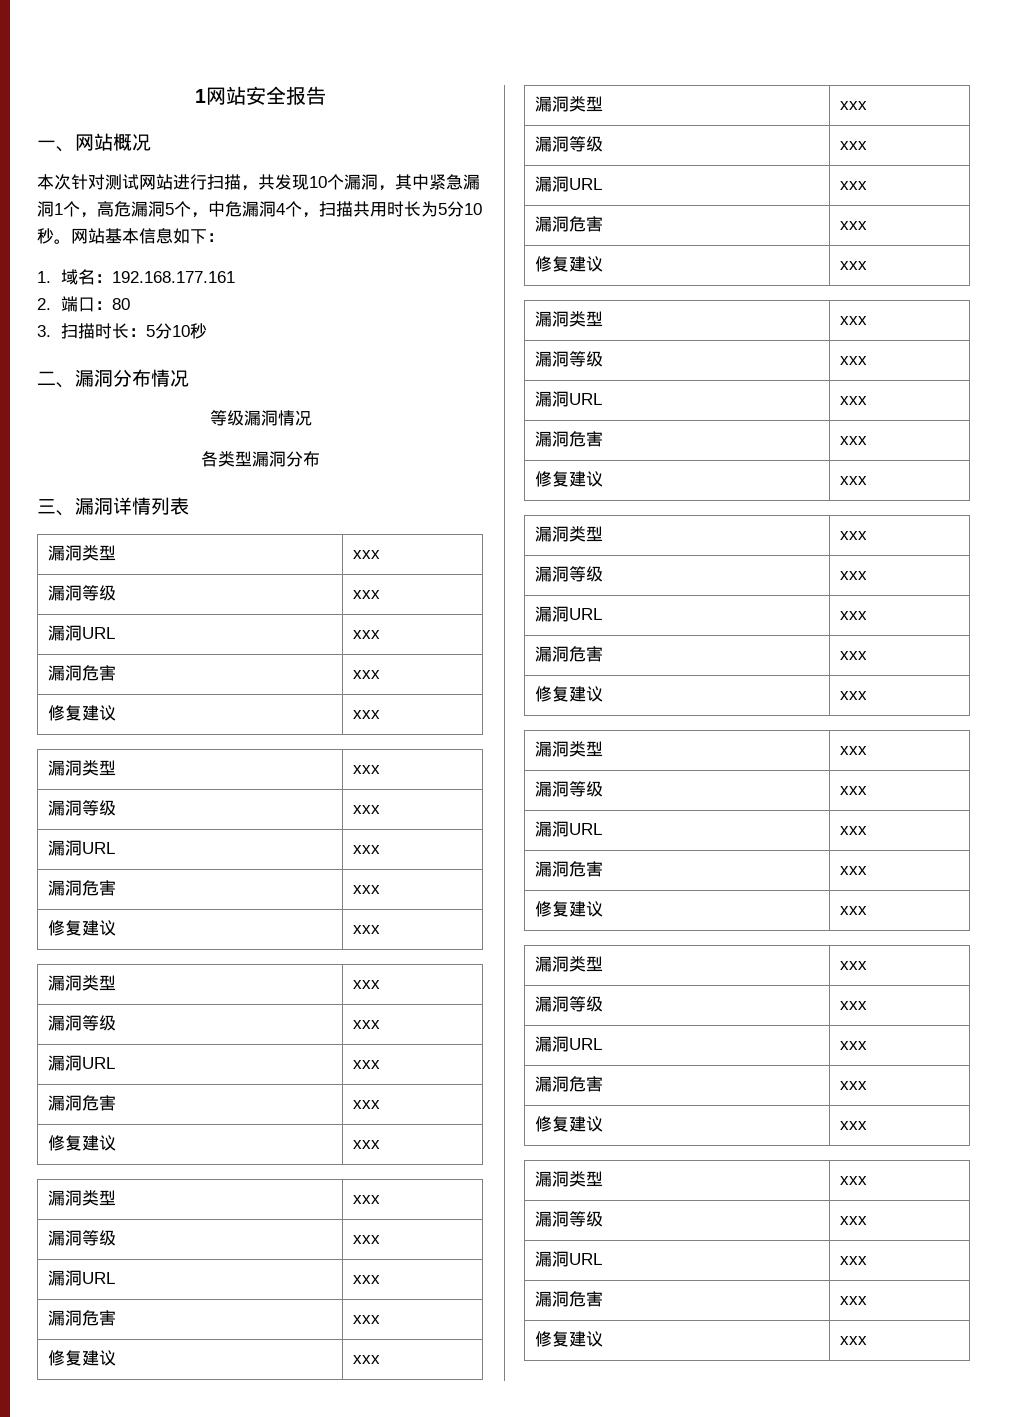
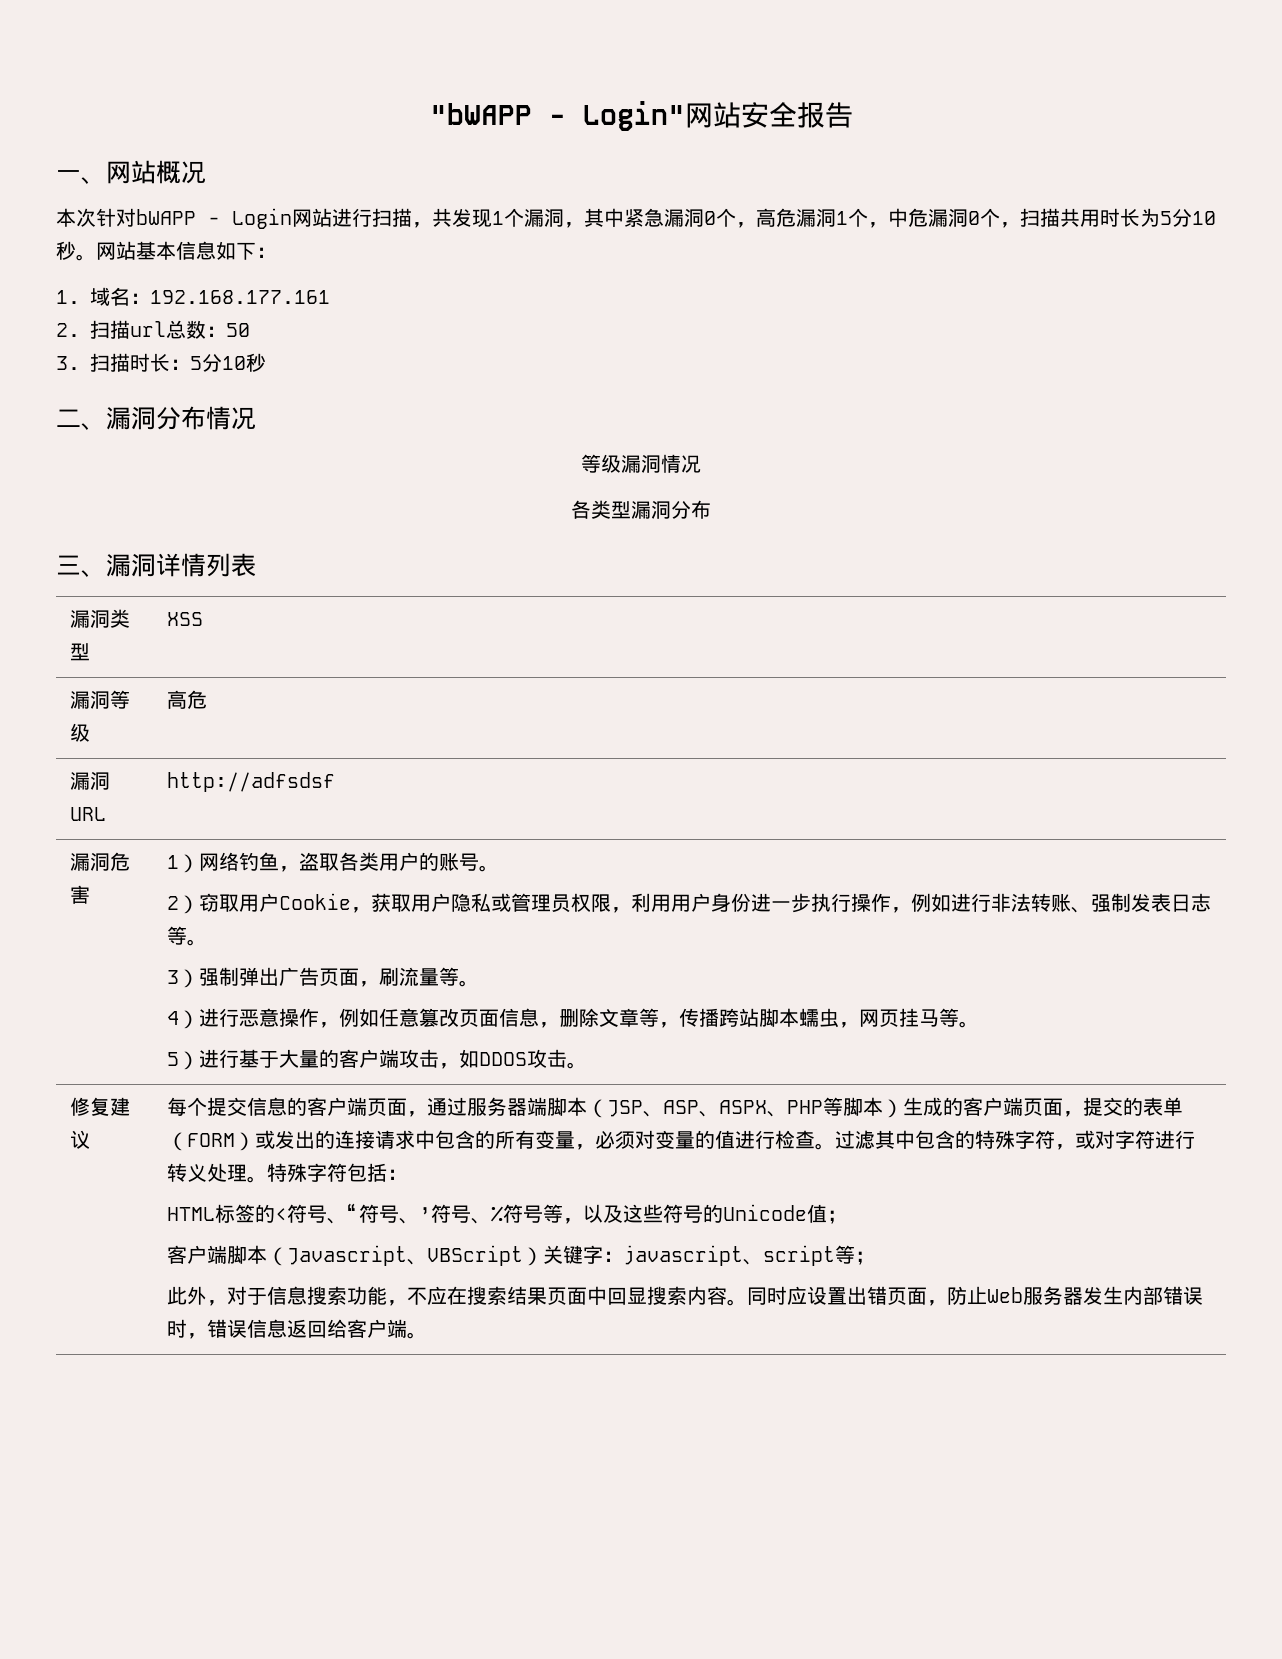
- 1网站安全报告
+ "bWAPP - Login"网站安全报告
- 本次针对测试网站进行扫描，共发现10个漏洞，其中紧急漏洞1个，高危漏洞5个，中危漏洞4个，扫描共用时长为5分10秒。
+ 本次针对bWAPP - Login网站进行扫描，共发现1个漏洞，其中紧急漏洞0个，高危漏洞1个，中危漏洞0个，扫描共用时长为5分10秒。
- 2.端口：80
+ 2.扫描url总数：50
  三、漏洞详情列表
- 漏洞类型 | xxx
- 漏洞等级 | xxx
- 漏洞URL | xxx
- 漏洞危害 | xxx
- 修复建议 | xxx
- 漏洞类型 | xxx
- 漏洞等级 | xxx
- 漏洞URL | xxx
- 漏洞危害 | xxx
- 修复建议 | xxx
- 漏洞类型 | xxx
- 漏洞等级 | xxx
- 漏洞URL | xxx
- 漏洞危害 | xxx
- 修复建议 | xxx
- 漏洞类型 | xxx
- 漏洞等级 | xxx
- 漏洞URL | xxx
- 漏洞危害 | xxx
- 修复建议 | xxx
- 漏洞类型 | xxx
- 漏洞等级 | xxx
- 漏洞URL | xxx
- 漏洞危害 | xxx
- 修复建议 | xxx
- 漏洞类型 | xxx
- 漏洞等级 | xxx
- 漏洞URL | xxx
- 漏洞危害 | xxx
- 修复建议 | xxx
- 漏洞类型 | xxx
- 漏洞等级 | xxx
- 漏洞URL | xxx
- 漏洞危害 | xxx
- 修复建议 | xxx
- 漏洞类型 | xxx
- 漏洞等级 | xxx
- 漏洞URL | xxx
- 漏洞危害 | xxx
- 修复建议 | xxx
- 漏洞类型 | xxx
- 漏洞等级 | xxx
- 漏洞URL | xxx
- 漏洞危害 | xxx
- 修复建议 | xxx
- 漏洞类型 | xxx
- 漏洞等级 | xxx
- 漏洞URL | xxx
- 漏洞危害 | xxx
- 修复建议 | xxx
+ 漏洞类型 | XSS
+ 漏洞等级 | 高危
+ 漏洞URL | http://adfsdsf
+ 漏洞危害 | 1）网络钓鱼，盗取各类用户的账号。
+ 2）窃取用户Cookie，获取用户隐私或管理员权限，利用用户身份进一步执行操作，例如进行非法转账、强制发表日志等。
+ 3）强制弹出广告页面，刷流量等。
+ 4）进行恶意操作，例如任意篡改页面信息，删除文章等，传播跨站脚本蠕虫，网页挂马等。
+ 5）进行基于大量的客户端攻击，如DDOS攻击。
+ 修复建议 | 每个提交信息的客户端页面，通过服务器端脚本（JSP、ASP、ASPX、PHP等脚本）生成的客户端页面，提交的表单（FORM）或发出的连接请求中包含的所有变量，必须对变量的值进行检查。过滤其中包含的特殊字符，或对字符进行转义处理。特殊字符包括：
+ HTML标签的<符号、“符号、’符号、%符号等，以及这些符号的Unicode值；
+ 客户端脚本（Javascript、VBScript）关键字：javascript、script等；
+ 此外，对于信息搜索功能，不应在搜索结果页面中回显搜索内容。同时应设置出错页面，防止Web服务器发生内部错误时，错误信息返回给客户端。

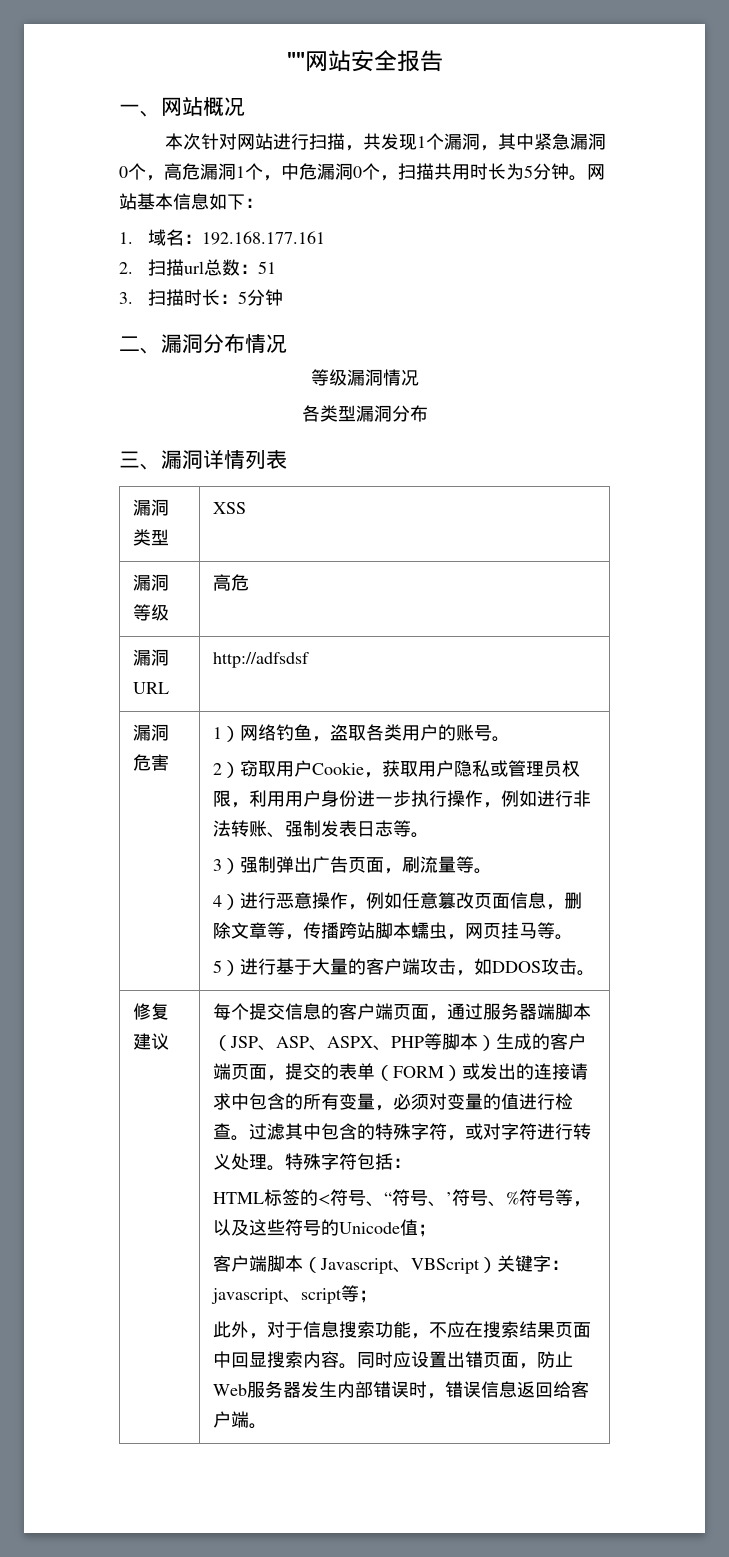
- "bWAPP - Login"网站安全报告
+ ""网站安全报告
- 本次针对bWAPP - Login网站进行扫描，共发现1个漏洞，其中紧急漏洞0个，高危漏洞1个，中危漏洞0个，扫描共用时长为5分10秒。
+ 本次针对网站进行扫描，共发现1个漏洞，其中紧急漏洞0个，高危漏洞1个，中危漏洞0个，扫描共用时长为5分钟。
- 2.扫描url总数：50
+ 2.扫描url总数：51
- 3.扫描时长：5分10秒
+ 3.扫描时长：5分钟

